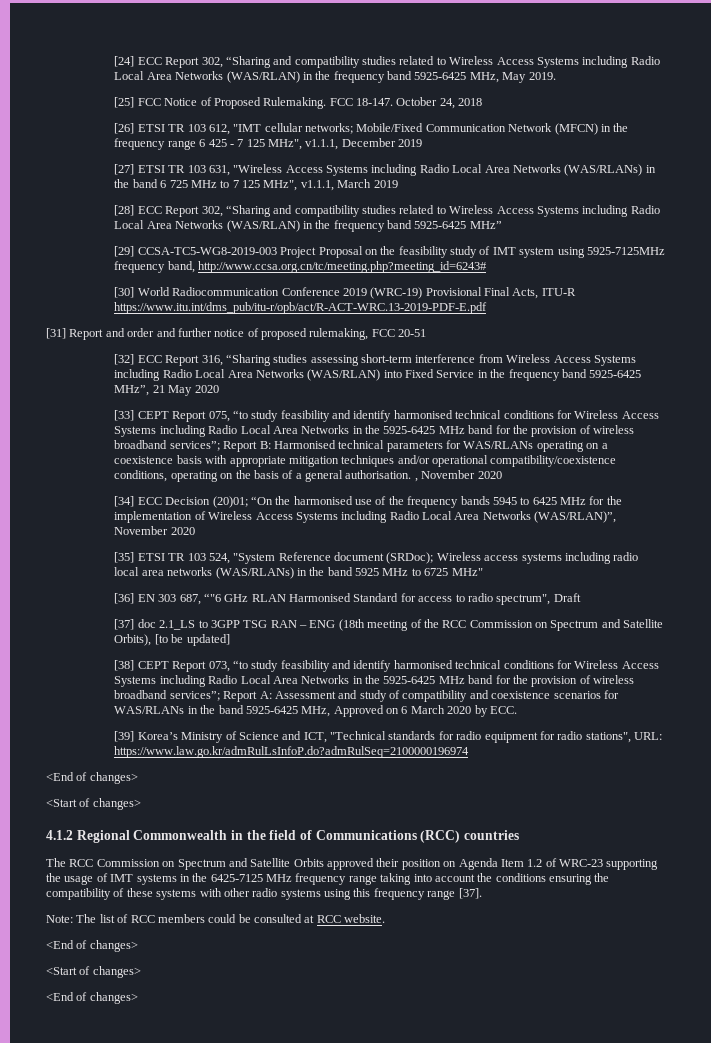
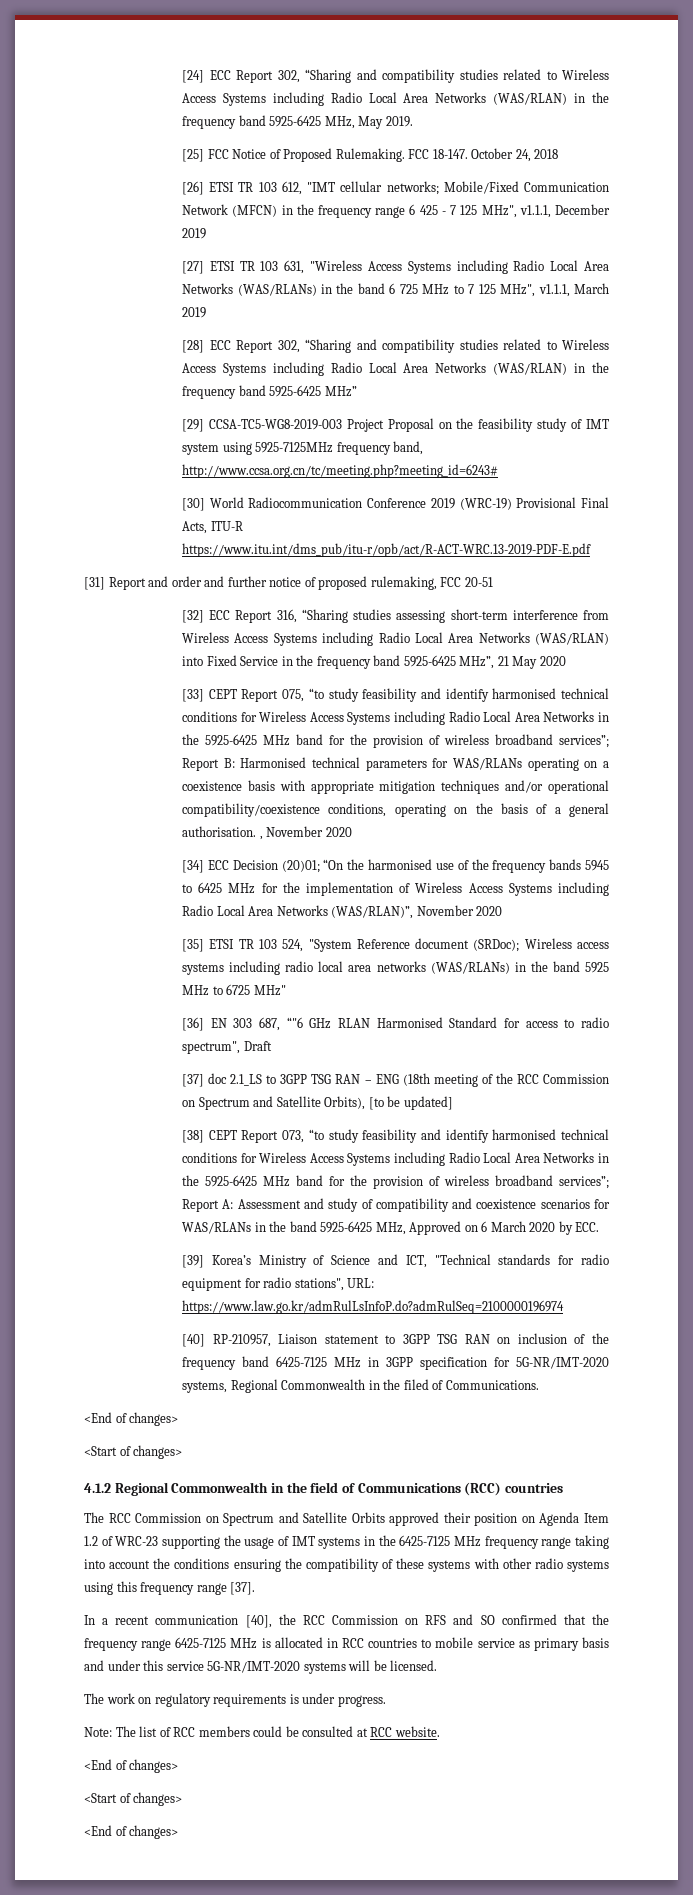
+ [40] RP-210957, Liaison statement to 3GPP TSG RAN on inclusion of the frequency band 6425-7125 MHz in 3GPP specification for 5G-NR/IMT-2020 systems, Regional Commonwealth in the filed of Communications.
+ In a recent communication [40], the RCC Commission on RFS and SO confirmed that the frequency range 6425-7125 MHz is allocated in RCC countries to mobile service as primary basis and under this service 5G-NR/IMT-2020 systems will be licensed.
+ The work on regulatory requirements is under progress.

